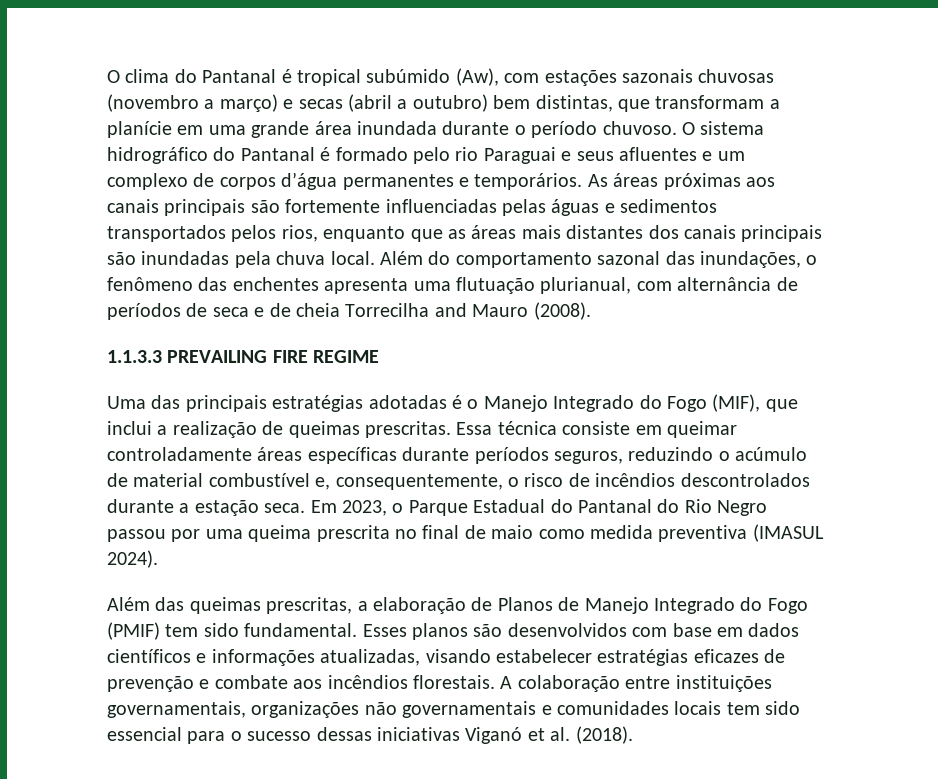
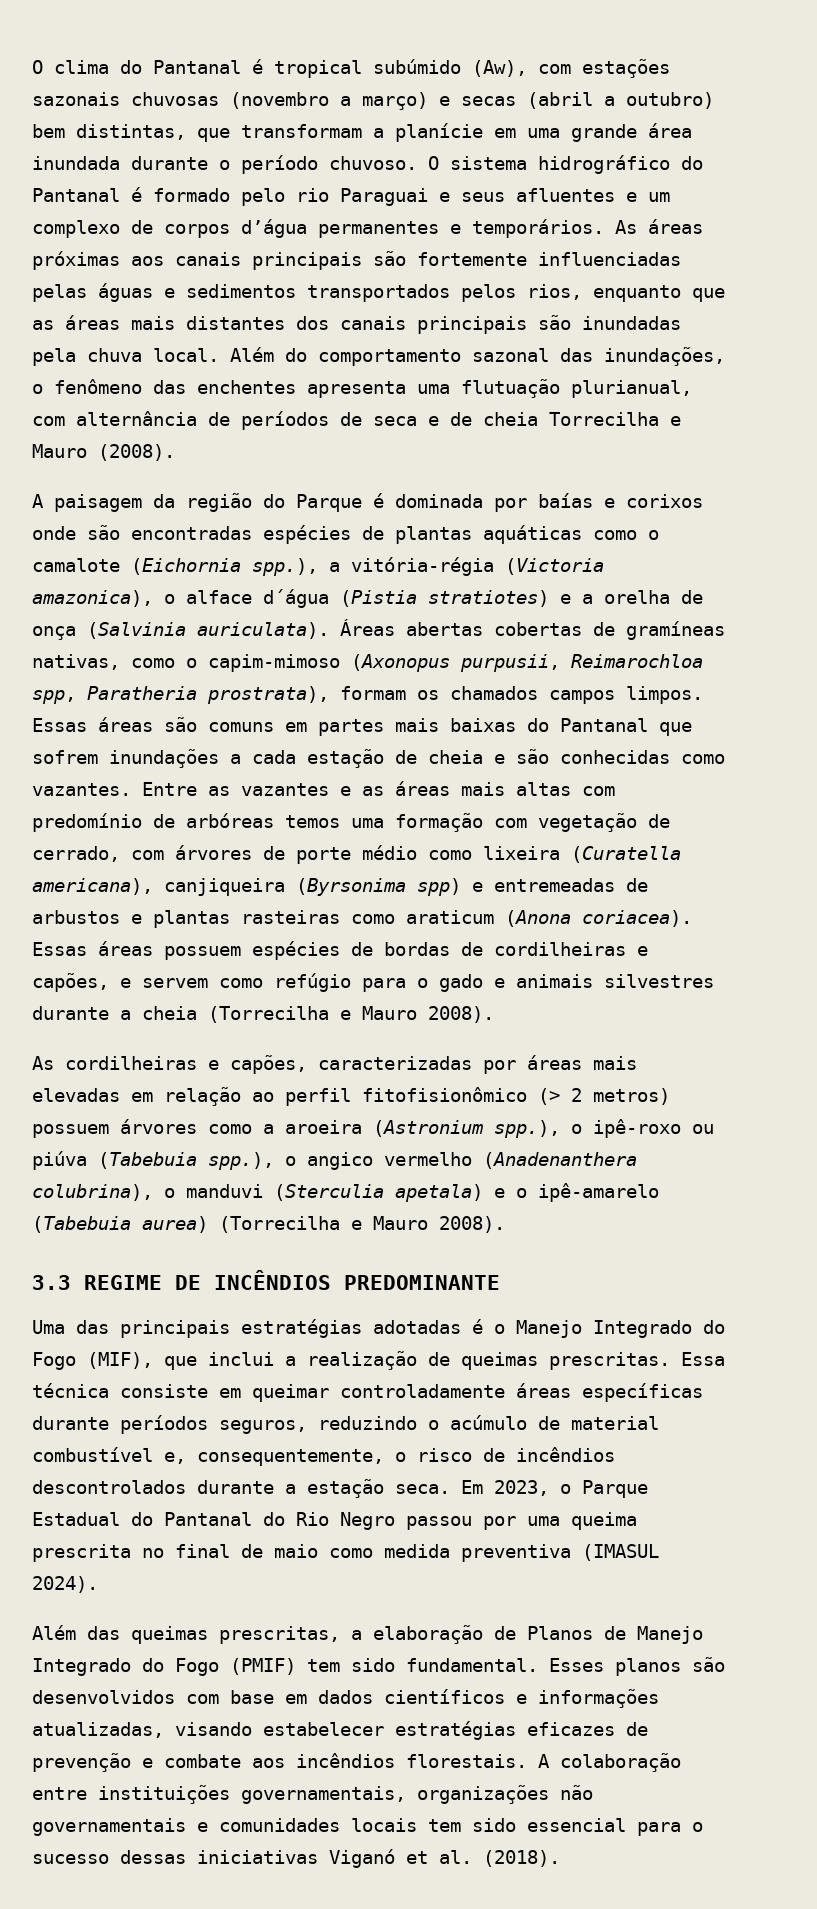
- Além do comportamento sazonal das inundações, o fenômeno das enchentes apresenta uma flutuação plurianual, com alternância de períodos de seca e de cheia Torrecilha and Mauro (2008).
+ Além do comportamento sazonal das inundações, o fenômeno das enchentes apresenta uma flutuação plurianual, com alternância de períodos de seca e de cheia Torrecilha e Mauro (2008).
- 1.1.3.3 PREVAILING FIRE REGIME
+ A paisagem da região do Parque é dominada por baías e corixos onde são encontradas espécies de plantas aquáticas como o camalote (Eichornia spp.), a vitória-régia (Victoria amazonica), o alface d´água (Pistia stratiotes) e a orelha de onça (Salvinia auriculata). Áreas abertas cobertas de gramíneas nativas, como o capim-mimoso (Axonopus purpusii, Reimarochloa spp, Paratheria prostrata), formam os chamados campos limpos. Essas áreas são comuns em partes mais baixas do Pantanal que sofrem inundações a cada estação de cheia e são conhecidas como vazantes. Entre as vazantes e as áreas mais altas com predomínio de arbóreas temos uma formação com vegetação de cerrado, com árvores de porte médio como lixeira (Curatella americana), canjiqueira (Byrsonima spp) e entremeadas de arbustos e plantas rasteiras como araticum (Anona coriacea). Essas áreas possuem espécies de bordas de cordilheiras e capões, e servem como refúgio para o gado e animais silvestres durante a cheia (Torrecilha e Mauro 2008).
+ As cordilheiras e capões, caracterizadas por áreas mais elevadas em relação ao perfil fitofisionômico (> 2 metros) possuem árvores como a aroeira (Astronium spp.), o ipê-roxo ou piúva (Tabebuia spp.), o angico vermelho (Anadenanthera colubrina), o manduvi (Sterculia apetala) e o ipê-amarelo (Tabebuia aurea) (Torrecilha e Mauro 2008).
+ 3.3 REGIME DE INCÊNDIOS PREDOMINANTE

